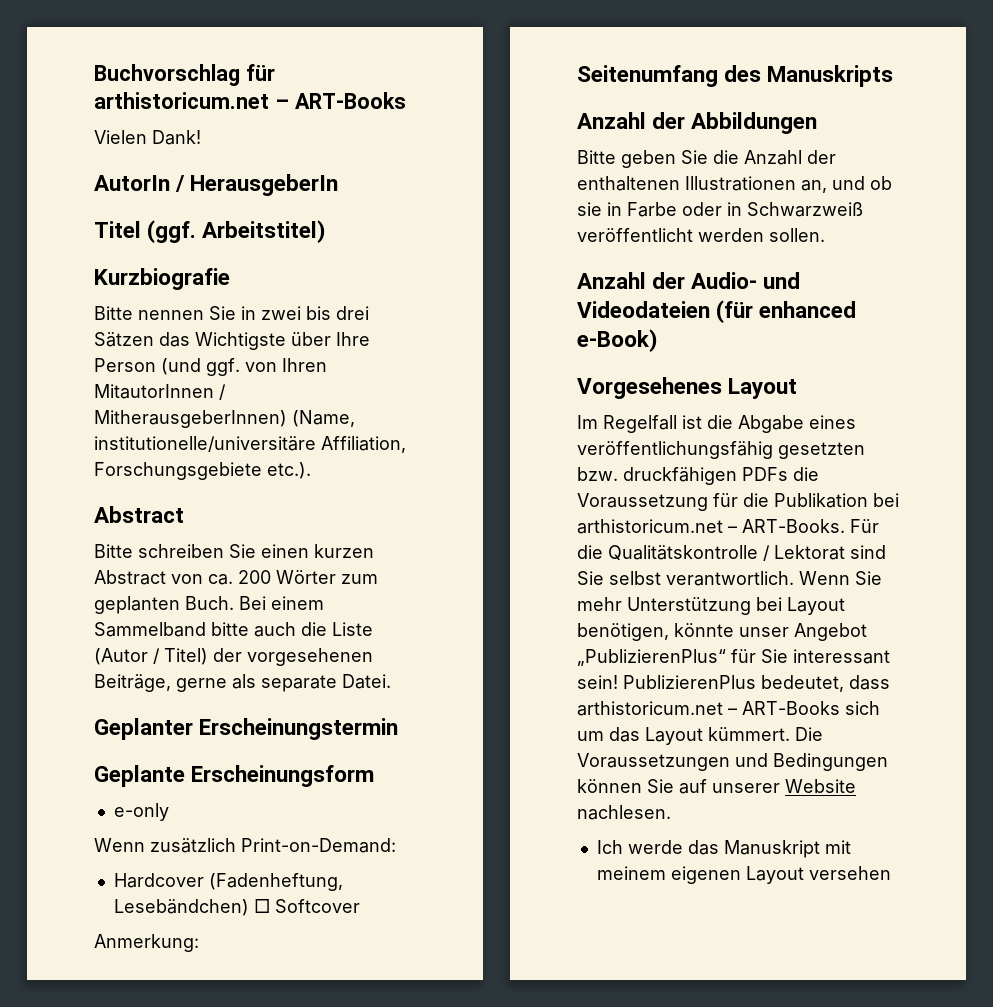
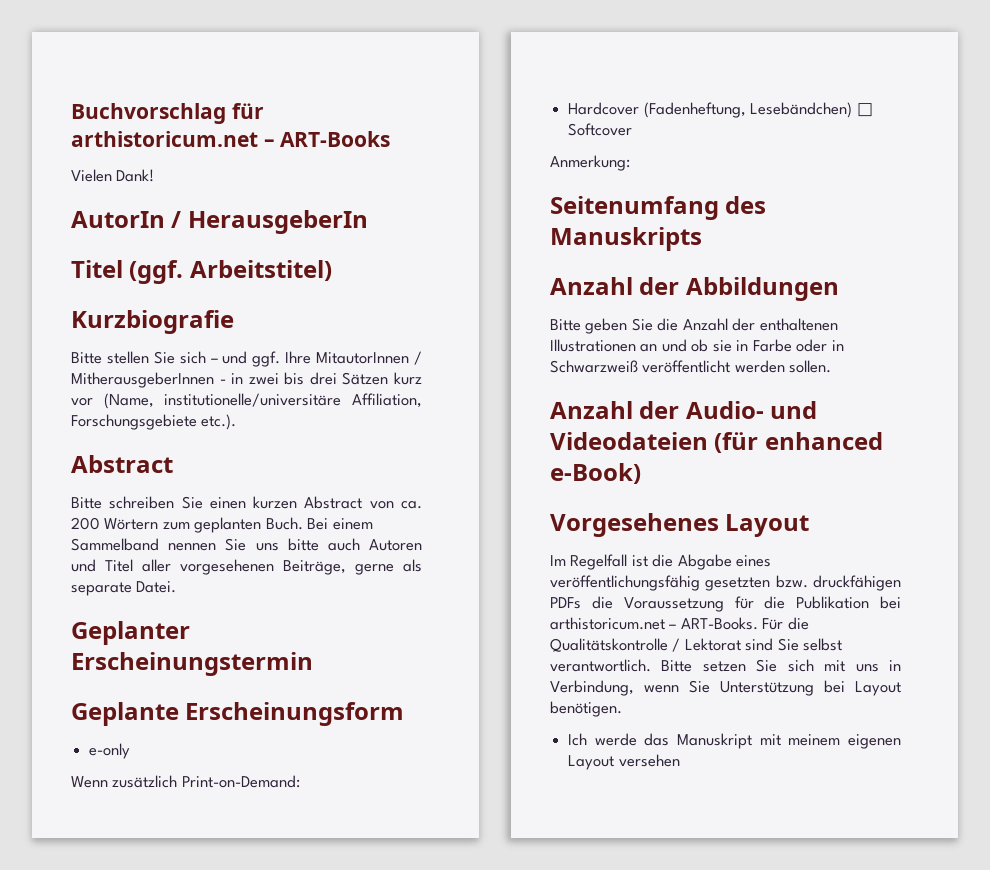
- Bitte nennen Sie in zwei bis drei Sätzen das Wichtigste über Ihre Person (und ggf. von Ihren MitautorInnen / MitherausgeberInnen) (Name, institutionelle/universitäre Affiliation, Forschungsgebiete etc.).
+ Bitte stellen Sie sich – und ggf. Ihre MitautorInnen / MitherausgeberInnen - in zwei bis drei Sätzen kurz vor (Name, institutionelle/universitäre Affiliation, Forschungsgebiete etc.).
- Bitte schreiben Sie einen kurzen Abstract von ca. 200 Wörter zum geplanten Buch.
+ Bitte schreiben Sie einen kurzen Abstract von ca. 200 Wörtern zum geplanten Buch.
- Bei einem Sammelband bitte auch die Liste (Autor / Titel) der vorgesehenen Beiträge, gerne als separate Datei.
+ Bei einem Sammelband nennen Sie uns bitte auch Autoren und Titel aller vorgesehenen Beiträge, gerne als separate Datei.
- Bitte geben Sie die Anzahl der enthaltenen Illustrationen an, und ob sie in Farbe oder in Schwarzweiß veröffentlicht werden sollen.
+ Bitte geben Sie die Anzahl der enthaltenen Illustrationen an und ob sie in Farbe oder in Schwarzweiß veröffentlicht werden sollen.
- Wenn Sie mehr Unterstützung bei Layout benötigen, könnte unser Angebot „PublizierenPlus“ für Sie interessant sein! PublizierenPlus bedeutet, dass arthistoricum.net – ART-Books sich um das Layout kümmert. Die Voraussetzungen und Bedingungen können Sie auf unserer Website nachlesen.
+ Bitte setzen Sie sich mit uns in Verbindung, wenn Sie Unterstützung bei Layout benötigen.

